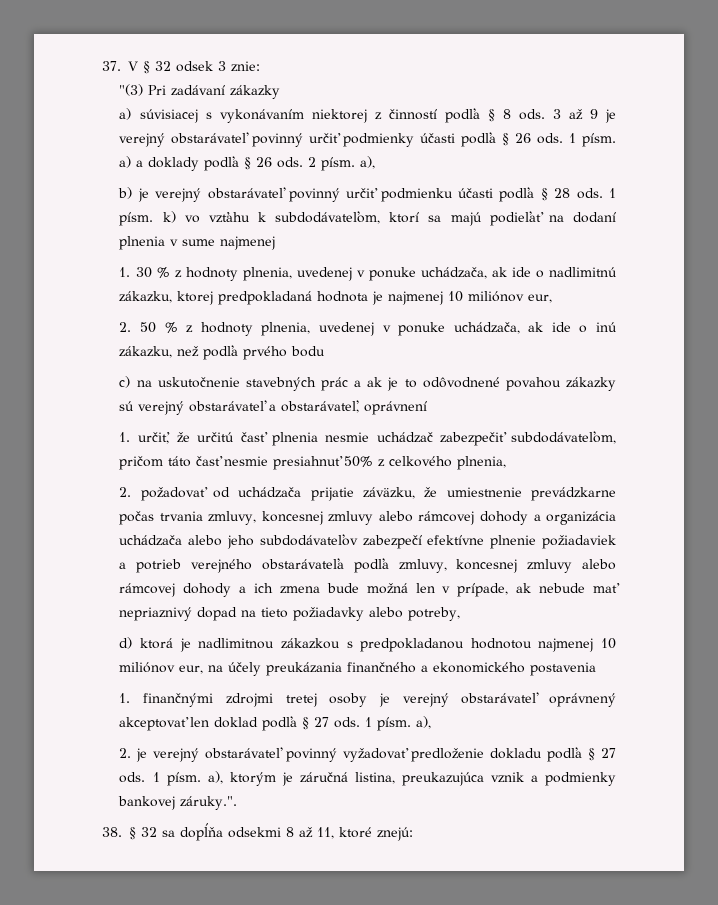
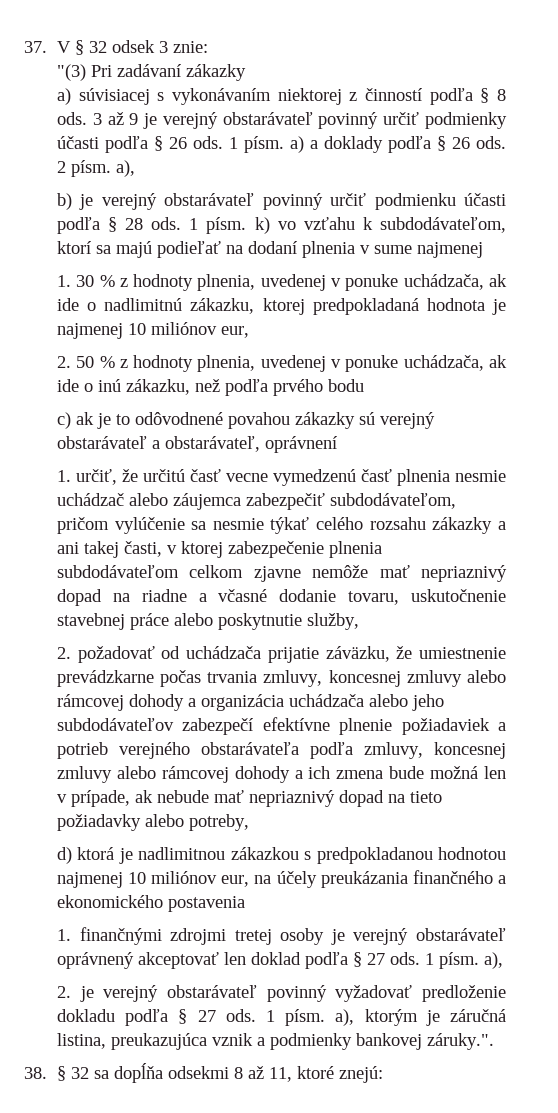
- c) na uskutočnenie stavebných prác a ak je to odôvodnené povahou zákazky sú verejný obstarávateľ a obstarávateľ, oprávnení
+ c) ak je to odôvodnené povahou zákazky sú verejný obstarávateľ a obstarávateľ, oprávnení
- 1. určiť, že určitú časť plnenia nesmie uchádzač zabezpečiť subdodávateľom, pričom táto časť nesmie presiahnuť 50% z celkového plnenia,
+ 1. určiť, že určitú časť vecne vymedzenú časť plnenia nesmie uchádzač alebo záujemca zabezpečiť subdodávateľom, pričom vylúčenie sa nesmie týkať celého rozsahu zákazky a ani takej časti, v ktorej zabezpečenie plnenia subdodávateľom celkom zjavne nemôže mať nepriaznivý dopad na riadne a včasné dodanie tovaru, uskutočnenie stavebnej práce alebo poskytnutie služby,

